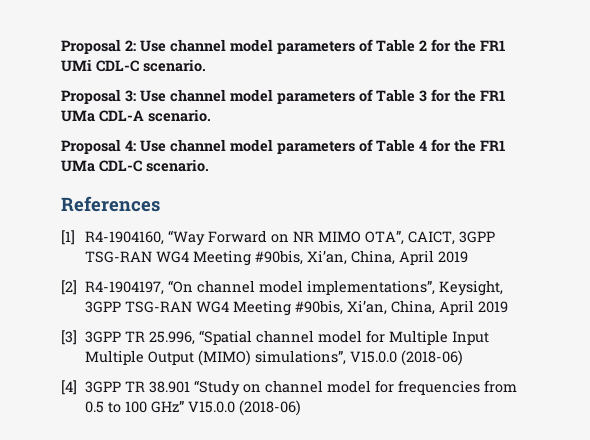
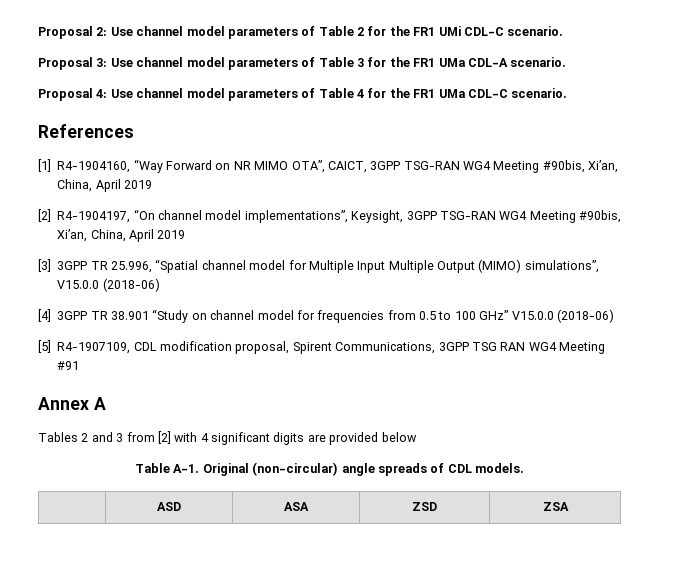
+ [5] R4-1907109, CDL modification proposal, Spirent Communications, 3GPP TSG RAN WG4 Meeting #91
+ Annex A
+ Tables 2 and 3 from [2] with 4 significant digits are provided below
+ Table A-1. Original (non-circular) angle spreads of CDL models.
+ | ASD | ASA | ZSD | ZSA

